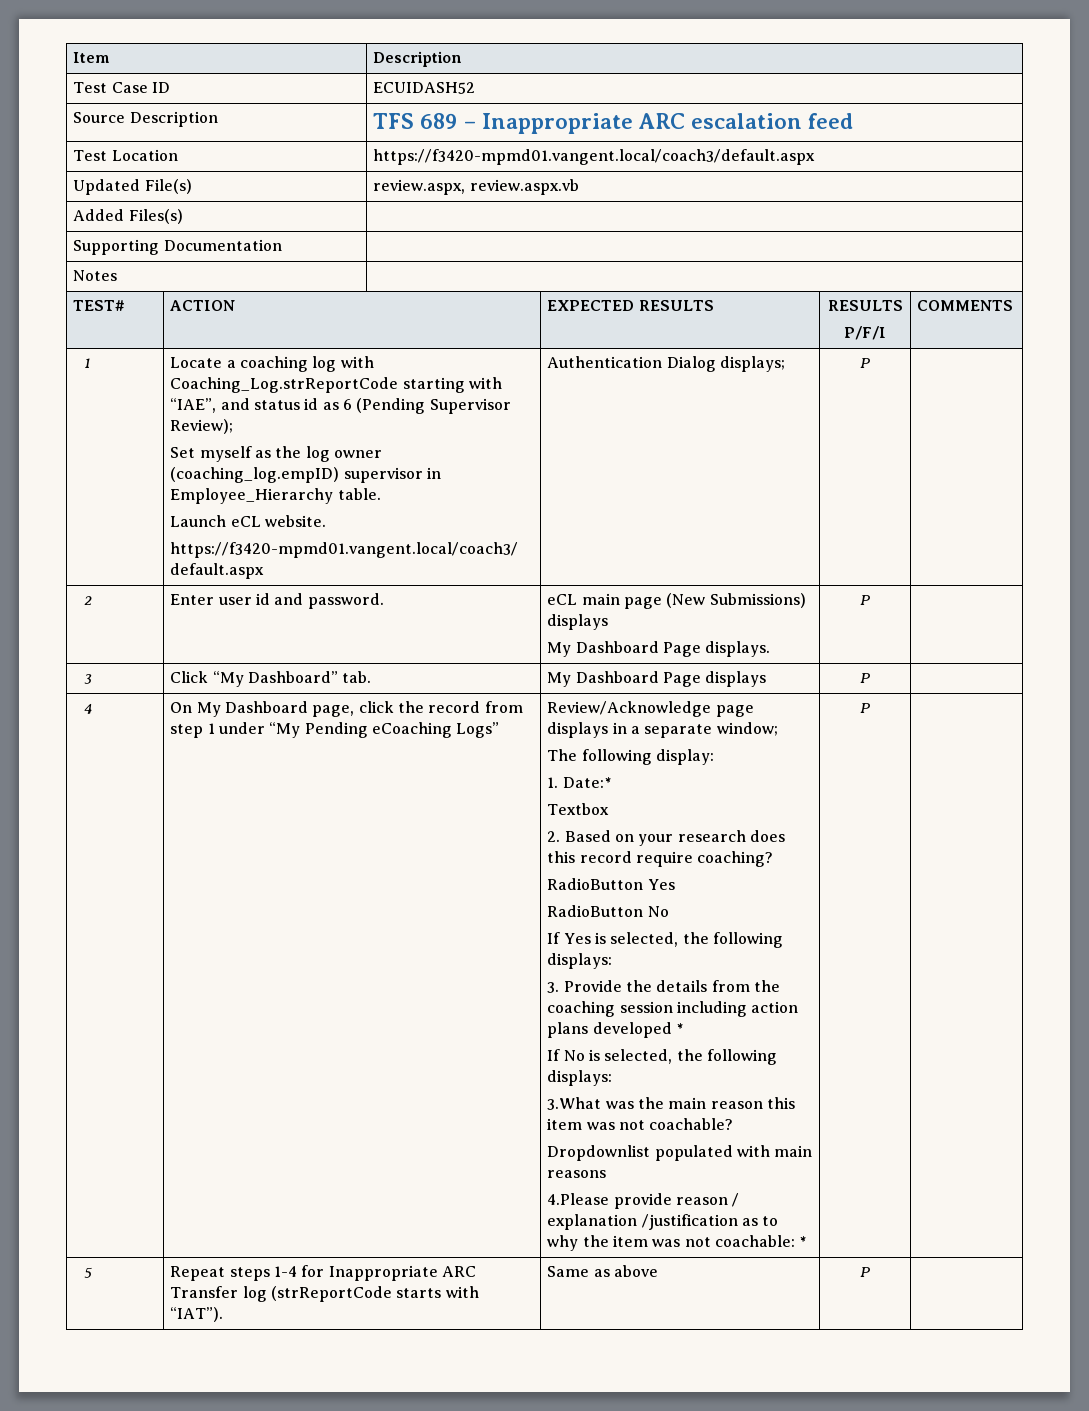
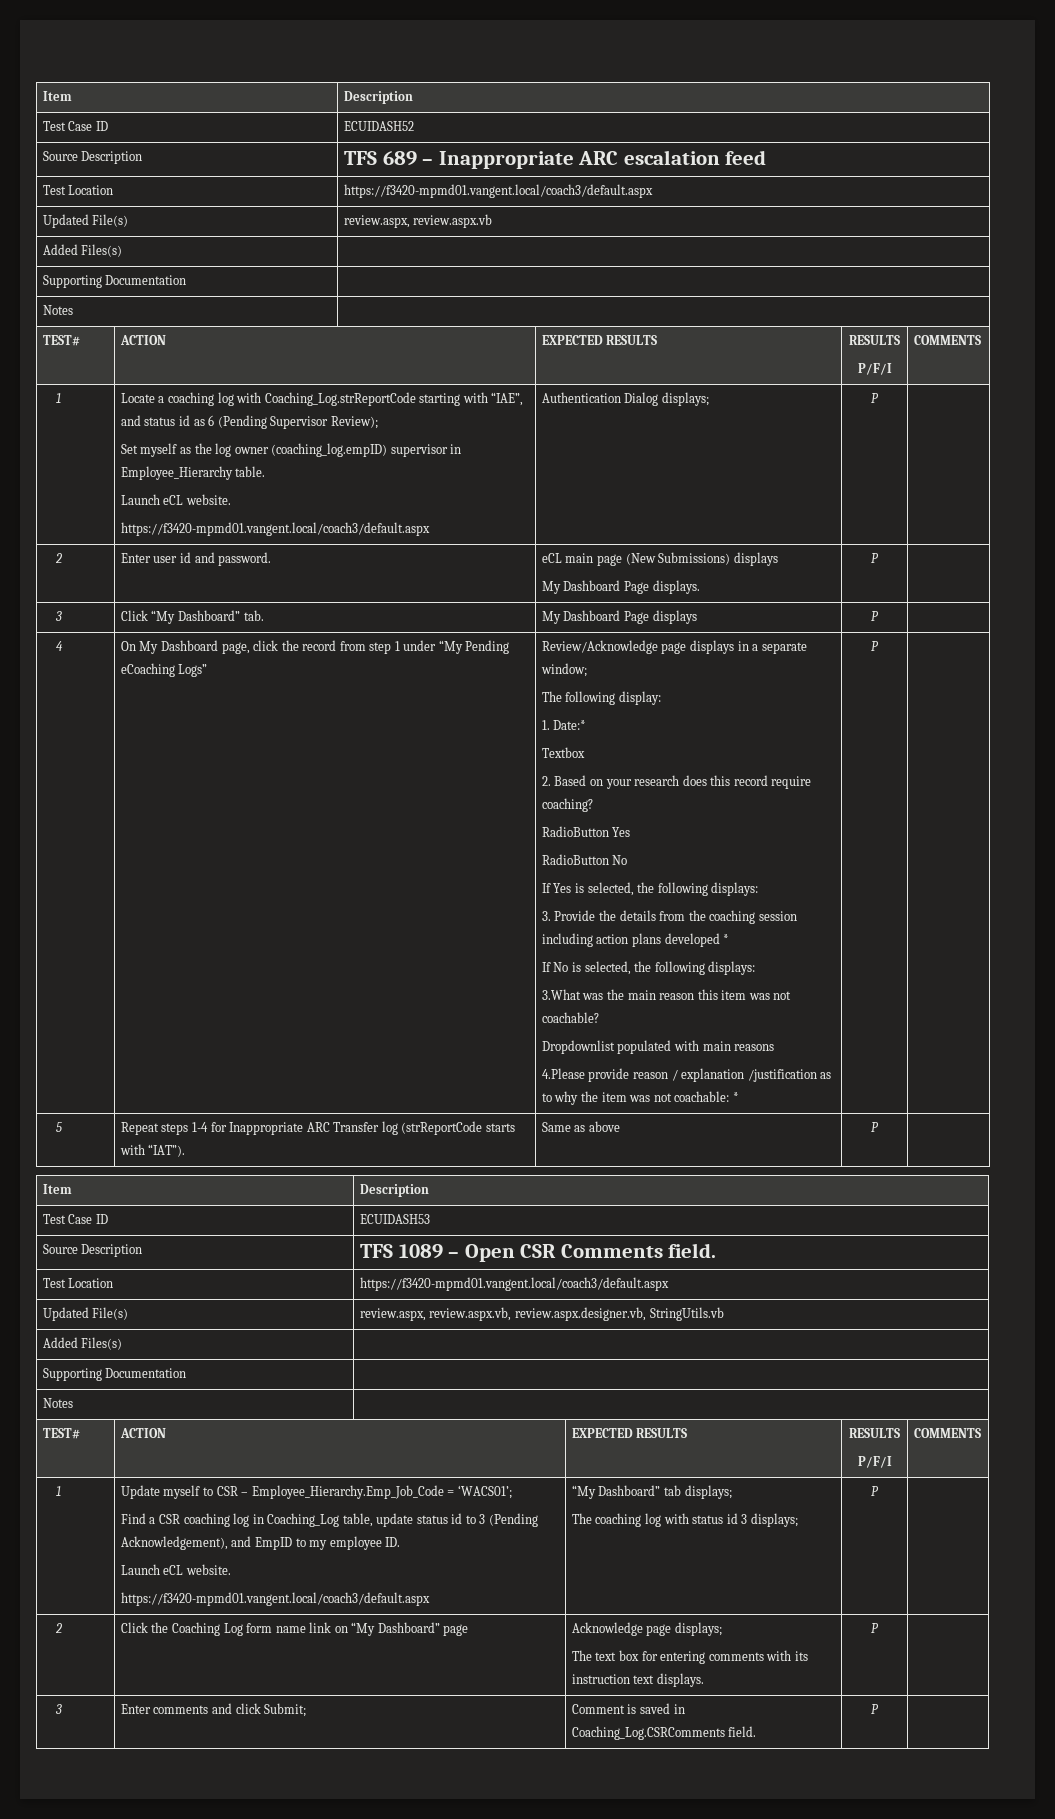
  5 | Repeat steps 1-4 for Inappropriate ARC Transfer log (strReportCode starts with “IAT”). | Same as above | P |
+ Item | Description
+ Test Case ID | ECUIDASH53
+ Source Description | TFS 1089 – Open CSR Comments field.
+ Test Location | https://f3420-mpmd01.vangent.local/coach3/default.aspx
+ Updated File(s) | review.aspx, review.aspx.vb, review.aspx.designer.vb, StringUtils.vb
+ Added Files(s) |
+ Supporting Documentation |
+ Notes |
+ TEST# | ACTION | EXPECTED RESULTS | RESULTS
+ P/F/I | COMMENTS
+ 1 | Update myself to CSR – Employee_Hierarchy.Emp_Job_Code = ‘WACS01’;
+ Find a CSR coaching log in Coaching_Log table, update status id to 3 (Pending Acknowledgement), and EmpID to my employee ID.
+ Launch eCL website.
+ https://f3420-mpmd01.vangent.local/coach3/default.aspx | “My Dashboard” tab displays;
+ The coaching log with status id 3 displays; | P |
+ 2 | Click the Coaching Log form name link on “My Dashboard” page | Acknowledge page displays;
+ The text box for entering comments with its instruction text displays. | P |
+ 3 | Enter comments and click Submit; | Comment is saved in Coaching_Log.CSRComments field. | P |

